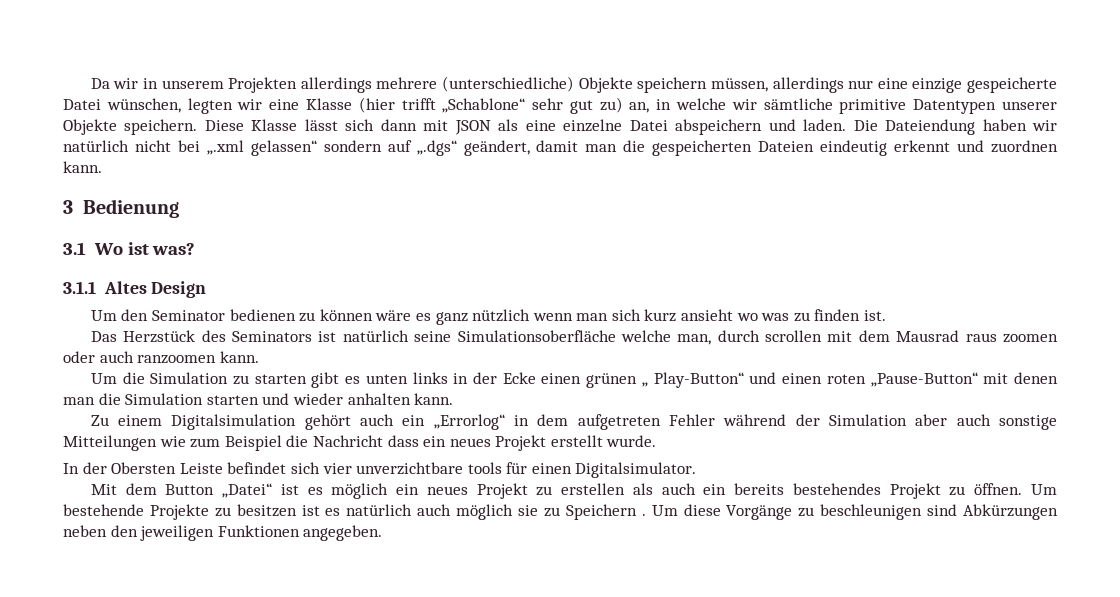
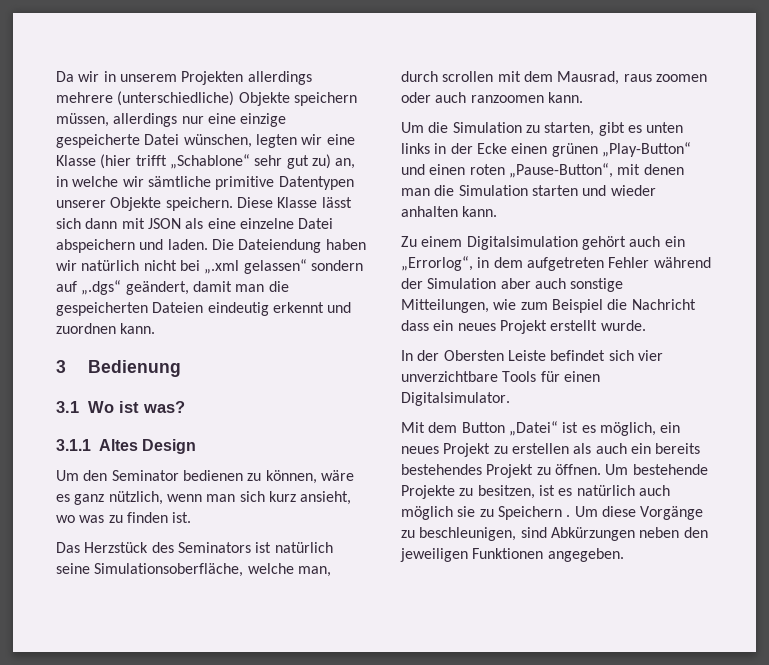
- Um den Seminator bedienen zu können wäre es ganz nützlich wenn man sich kurz ansieht wo was zu finden ist.
+ Um den Seminator bedienen zu können, wäre es ganz nützlich, wenn man sich kurz ansieht, wo was zu finden ist.
- Das Herzstück des Seminators ist natürlich seine Simulationsoberfläche welche man, durch scrollen mit dem Mausrad raus zoomen oder auch ranzoomen kann.
+ Das Herzstück des Seminators ist natürlich seine Simulationsoberfläche, welche man, durch scrollen mit dem Mausrad, raus zoomen oder auch ranzoomen kann.
- Um die Simulation zu starten gibt es unten links in der Ecke einen grünen „ Play-Button“ und einen roten „Pause-Button“ mit denen man die Simulation starten und wieder anhalten kann.
+ Um die Simulation zu starten, gibt es unten links in der Ecke einen grünen „Play-Button“ und einen roten „Pause-Button“, mit denen man die Simulation starten und wieder anhalten kann.
- Zu einem Digitalsimulation gehört auch ein „Errorlog“ in dem aufgetreten Fehler während der Simulation aber auch sonstige Mitteilungen wie zum Beispiel die Nachricht dass ein neues Projekt erstellt wurde.
+ Zu einem Digitalsimulation gehört auch ein „Errorlog“, in dem aufgetreten Fehler während der Simulation aber auch sonstige Mitteilungen, wie zum Beispiel die Nachricht dass ein neues Projekt erstellt wurde.
- In der Obersten Leiste befindet sich vier unverzichtbare tools für einen Digitalsimulator.
+ In der Obersten Leiste befindet sich vier unverzichtbare Tools für einen Digitalsimulator.
- Mit dem Button „Datei“ ist es möglich ein neues Projekt zu erstellen als auch ein bereits bestehendes Projekt zu öffnen.
+ Mit dem Button „Datei“ ist es möglich, ein neues Projekt zu erstellen als auch ein bereits bestehendes Projekt zu öffnen.
- Um bestehende Projekte zu besitzen ist es natürlich auch möglich sie zu Speichern .
+ Um bestehende Projekte zu besitzen, ist es natürlich auch möglich sie zu Speichern .
- Um diese Vorgänge zu beschleunigen sind Abkürzungen neben den jeweiligen Funktionen angegeben.
+ Um diese Vorgänge zu beschleunigen, sind Abkürzungen neben den jeweiligen Funktionen angegeben.

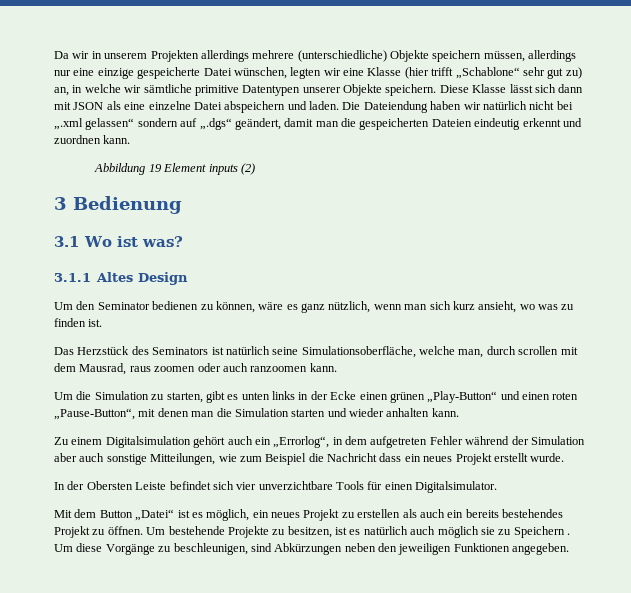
+ Abbildung 19 Element inputs (2)

